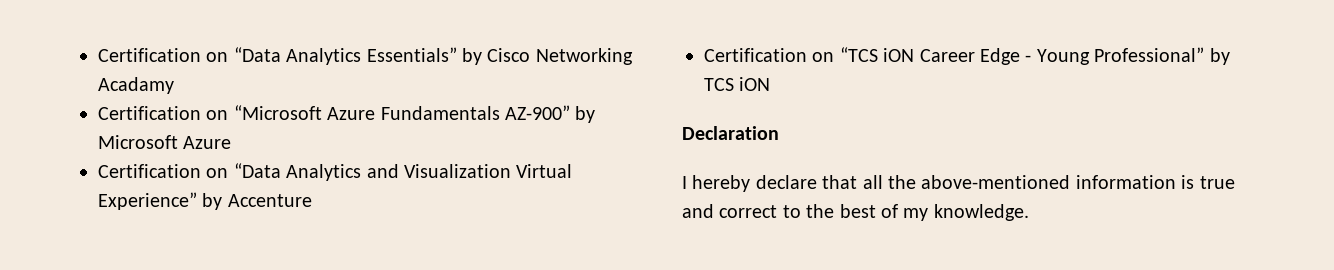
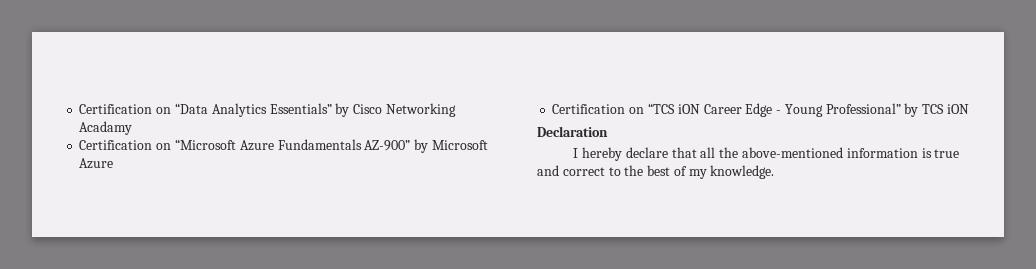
- Certification on “Data Analytics and Visualization Virtual Experience” by Accenture

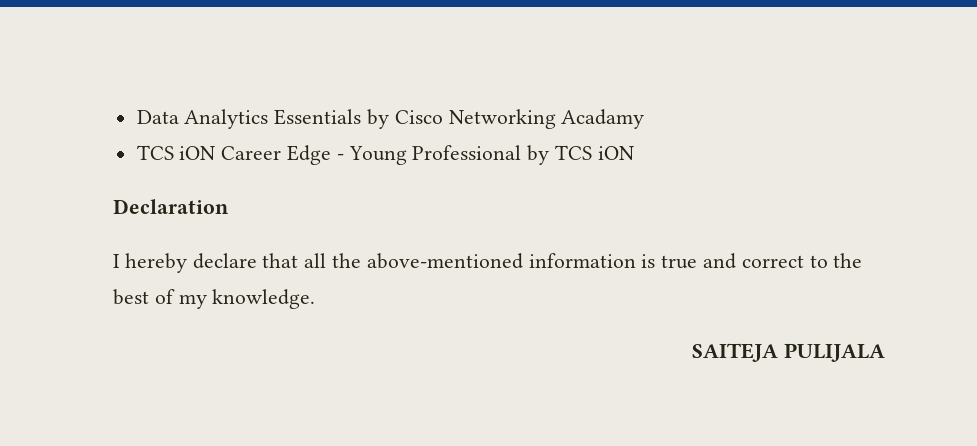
- Certification on “Data Analytics Essentials” by Cisco Networking Acadamy
+ Data Analytics Essentials by Cisco Networking Acadamy
- Certification on “Microsoft Azure Fundamentals AZ-900” by Microsoft Azure
- Certification on “TCS iON Career Edge - Young Professional” by TCS iON
+ TCS iON Career Edge - Young Professional by TCS iON
+ SAITEJA PULIJALA

